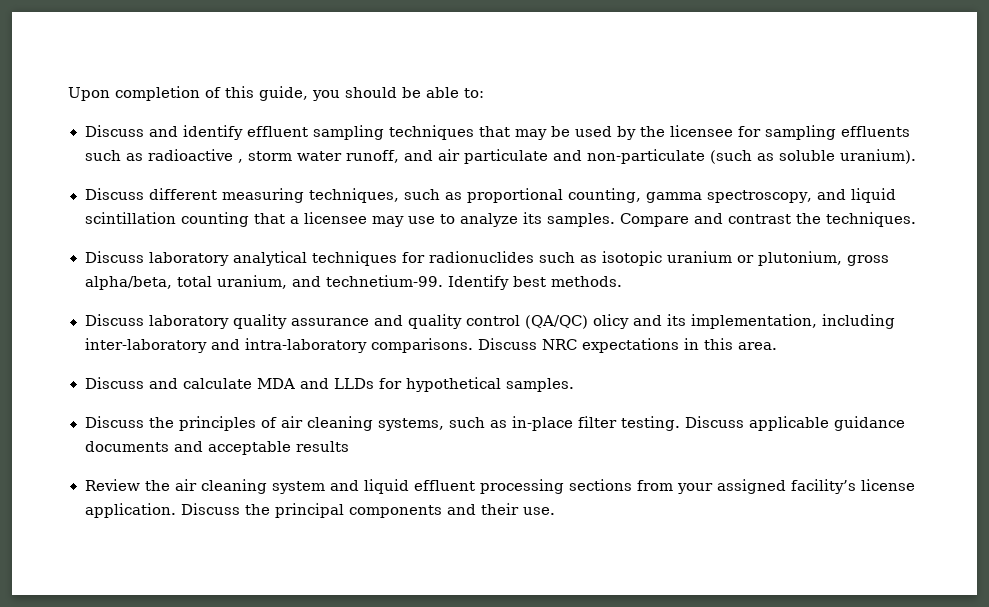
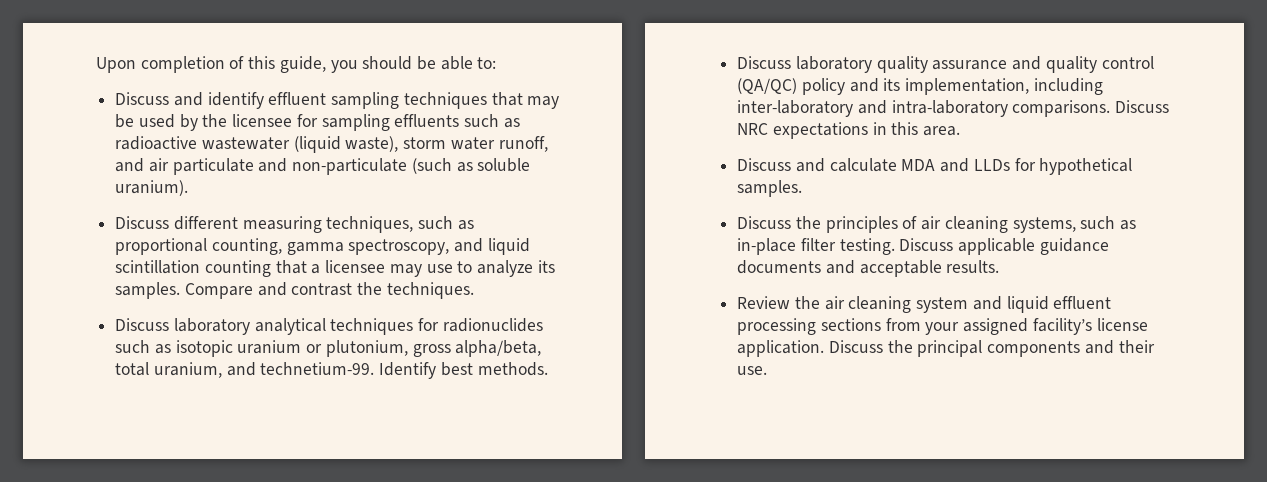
- Discuss and identify effluent sampling techniques that may be used by the licensee for sampling effluents such as radioactive , storm water runoff, and air particulate and non-particulate (such as soluble uranium).
+ Discuss and identify effluent sampling techniques that may be used by the licensee for sampling effluents such as radioactive wastewater (liquid waste), storm water runoff, and air particulate and non-particulate (such as soluble uranium).
- Discuss laboratory quality assurance and quality control (QA/QC) olicy and its implementation, including inter-laboratory and intra-laboratory comparisons.
+ Discuss laboratory quality assurance and quality control (QA/QC) policy and its implementation, including inter-laboratory and intra-laboratory comparisons.
- Discuss applicable guidance documents and acceptable results
+ Discuss applicable guidance documents and acceptable results.

